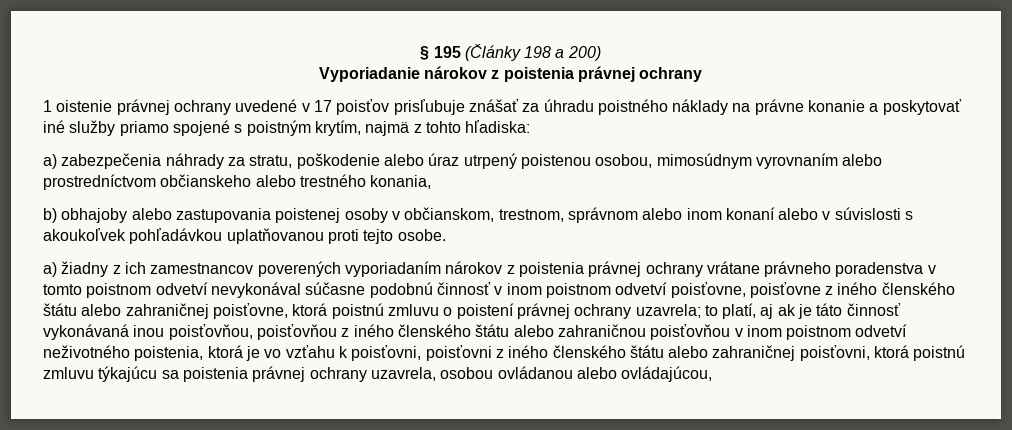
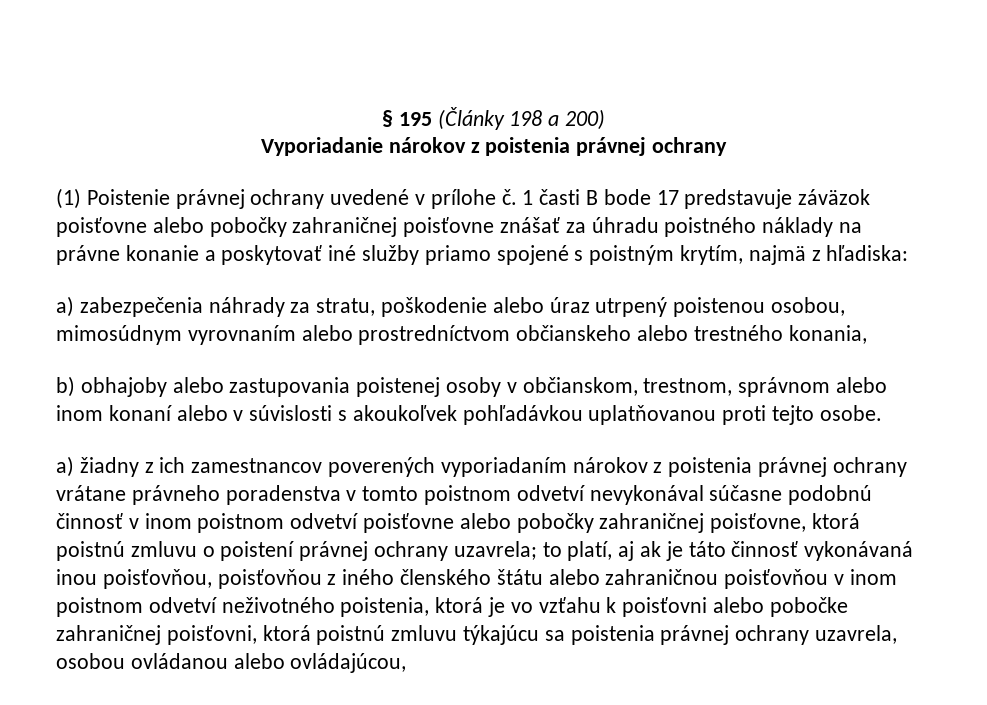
- 1 oistenie právnej ochrany uvedené v 17 poisťov prisľubuje znášať za úhradu poistného náklady na právne konanie a poskytovať iné služby priamo spojené s poistným krytím, najmä z tohto hľadiska:
+ (1) Poistenie právnej ochrany uvedené v prílohe č. 1 časti B bode 17 predstavuje záväzok poisťovne alebo pobočky zahraničnej poisťovne znášať za úhradu poistného náklady na právne konanie a poskytovať iné služby priamo spojené s poistným krytím, najmä z hľadiska:
- a) žiadny z ich zamestnancov poverených vyporiadaním nárokov z poistenia právnej ochrany vrátane právneho poradenstva v tomto poistnom odvetví nevykonával súčasne podobnú činnosť v inom poistnom odvetví poisťovne, poisťovne z iného členského štátu alebo zahraničnej poisťovne, ktorá poistnú zmluvu o poistení právnej ochrany uzavrela;
+ a) žiadny z ich zamestnancov poverených vyporiadaním nárokov z poistenia právnej ochrany vrátane právneho poradenstva v tomto poistnom odvetví nevykonával súčasne podobnú činnosť v inom poistnom odvetví poisťovne alebo pobočky zahraničnej poisťovne, ktorá poistnú zmluvu o poistení právnej ochrany uzavrela;
- to platí, aj ak je táto činnosť vykonávaná inou poisťovňou, poisťovňou z iného členského štátu alebo zahraničnou poisťovňou v inom poistnom odvetví neživotného poistenia, ktorá je vo vzťahu k poisťovni, poisťovni z iného členského štátu alebo zahraničnej poisťovni, ktorá poistnú zmluvu týkajúcu sa poistenia právnej ochrany uzavrela, osobou ovládanou alebo ovládajúcou,
+ to platí, aj ak je táto činnosť vykonávaná inou poisťovňou, poisťovňou z iného členského štátu alebo zahraničnou poisťovňou v inom poistnom odvetví neživotného poistenia, ktorá je vo vzťahu k poisťovni alebo pobočke zahraničnej poisťovni, ktorá poistnú zmluvu týkajúcu sa poistenia právnej ochrany uzavrela, osobou ovládanou alebo ovládajúcou,

